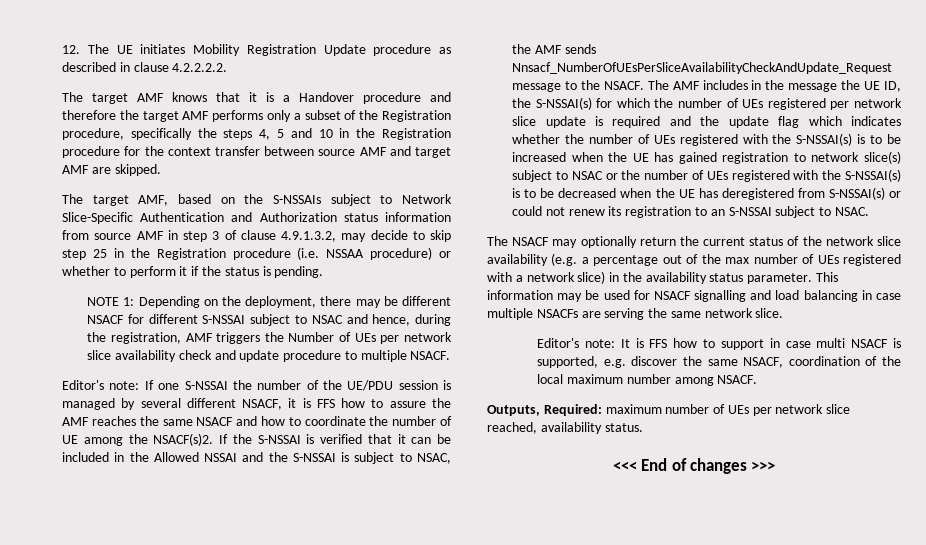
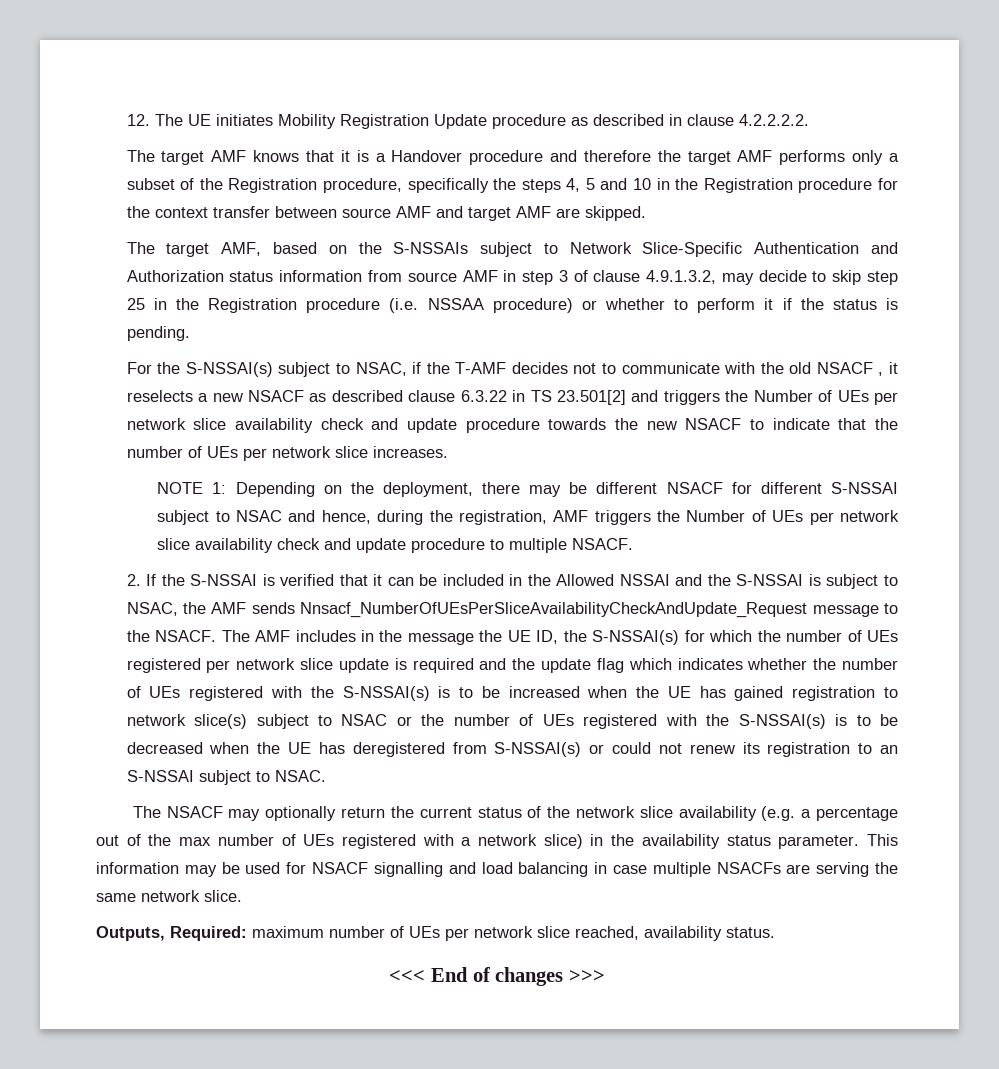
+ For the S-NSSAI(s) subject to NSAC, if the T-AMF decides not to communicate with the old NSACF , it reselects a new NSACF as described clause 6.3.22 in TS 23.501[2] and triggers the Number of UEs per network slice availability check and update procedure towards the new NSACF to indicate that the number of UEs per network slice increases.
- Editor's note: If one S-NSSAI the number of the UE/PDU session is managed by several different NSACF, it is FFS how to assure the AMF reaches the same NSACF and how to coordinate the number of UE among the NSACF(s)2. If the S-NSSAI is verified that it can be included in the Allowed NSSAI and the S-NSSAI is subject to NSAC, the AMF sends Nnsacf_NumberOfUEsPerSliceAvailabilityCheckAndUpdate_Request message to the NSACF.
+ 2. If the S-NSSAI is verified that it can be included in the Allowed NSSAI and the S-NSSAI is subject to NSAC, the AMF sends Nnsacf_NumberOfUEsPerSliceAvailabilityCheckAndUpdate_Request message to the NSACF.
- Editor's note: It is FFS how to support in case multi NSACF is supported, e.g. discover the same NSACF, coordination of the local maximum number among NSACF.

